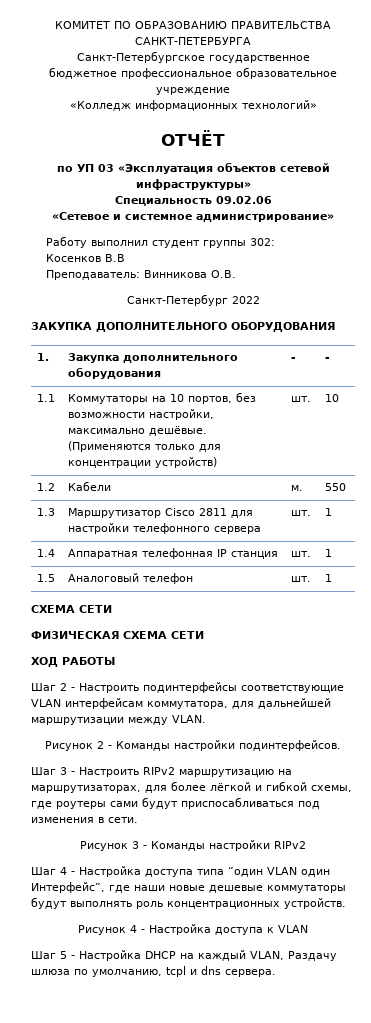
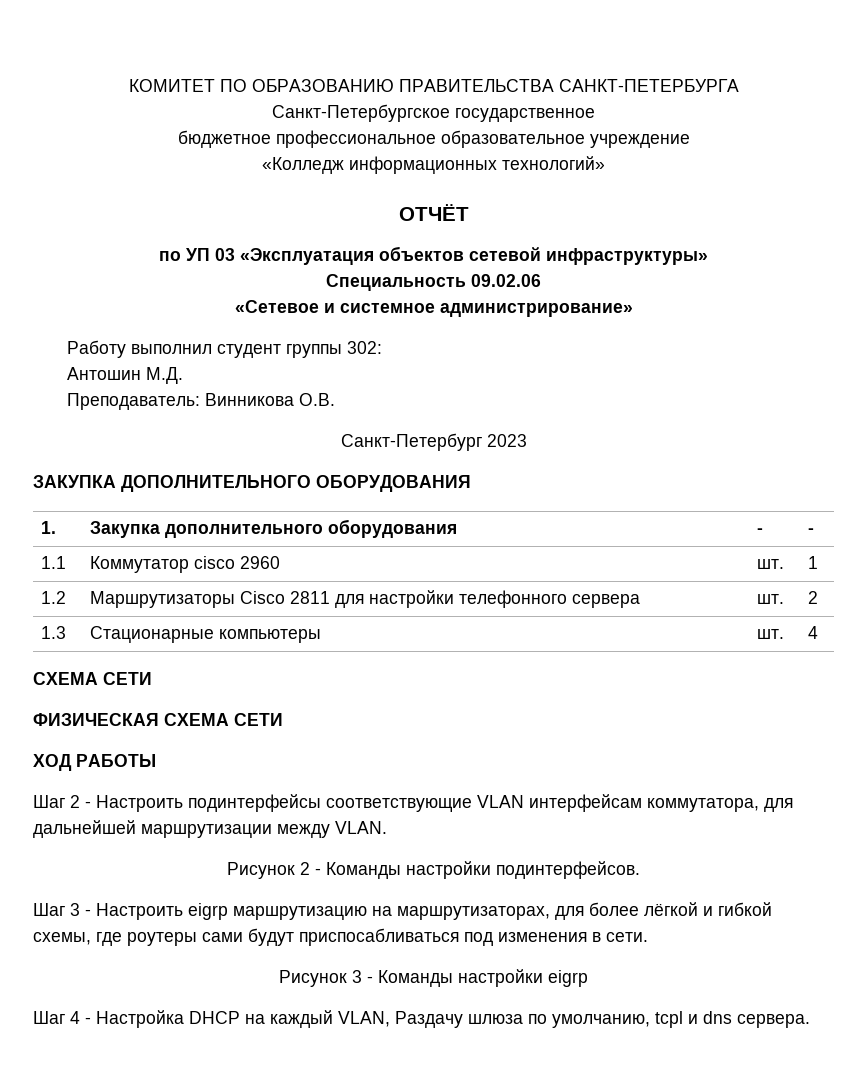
- Косенков В.В
+ Антошин М.Д.
- Санкт-Петербург 2022
+ Санкт-Петербург 2023
- 1.1 | Коммутаторы на 10 портов, без возможности настройки, максимально дешёвые. (Применяются только для концентрации устройств) | шт. | 10
+ 1.1 | Коммутатор cisco 2960 | шт. | 1
- 1.2 | Кабели | м. | 550
- 1.3 | Маршрутизатор Cisco 2811 для настройки телефонного сервера | шт. | 1
- 1.4 | Аппаратная телефонная IP станция | шт. | 1
- 1.5 | Аналоговый телефон | шт. | 1
+ 1.2 | Маршрутизаторы Cisco 2811 для настройки телефонного сервера | шт. | 2
+ 1.3 | Стационарные компьютеры | шт. | 4
- Шаг 3 - Настроить RIPv2 маршрутизацию на маршрутизаторах, для более лёгкой и гибкой схемы, где роутеры сами будут приспосабливаться под изменения в сети.
+ Шаг 3 - Настроить eigrp маршрутизацию на маршрутизаторах, для более лёгкой и гибкой схемы, где роутеры сами будут приспосабливаться под изменения в сети.
- Рисунок 3 - Команды настройки RIPv2
+ Рисунок 3 - Команды настройки eigrp
- Шаг 4 - Настройка доступа типа “один VLAN один Интерфейс”, где наши новые дешевые коммутаторы будут выполнять роль концентрационных устройств.
- Рисунок 4 - Настройка доступа к VLAN
- Шаг 5 - Настройка DHCP на каждый VLAN, Раздачу шлюза по умолчанию, tcpl и dns сервера.
+ Шаг 4 - Настройка DHCP на каждый VLAN, Раздачу шлюза по умолчанию, tcpl и dns сервера.

